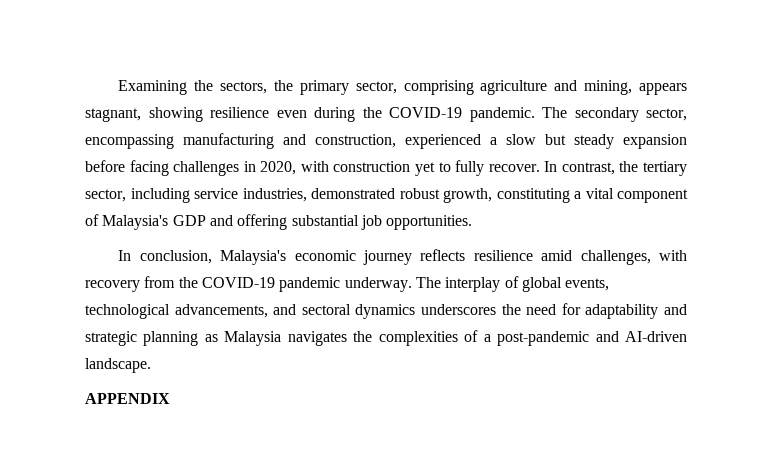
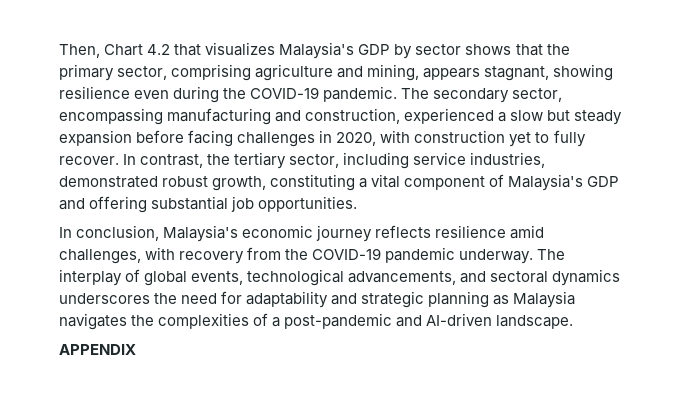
- Examining the sectors, the primary sector, comprising agriculture and mining, appears stagnant, showing resilience even during the COVID-19 pandemic.
+ Then, Chart 4.2 that visualizes Malaysia's GDP by sector shows that the primary sector, comprising agriculture and mining, appears stagnant, showing resilience even during the COVID-19 pandemic.

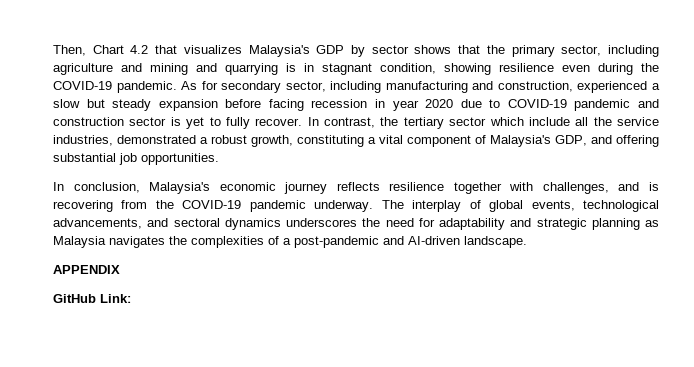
- Then, Chart 4.2 that visualizes Malaysia's GDP by sector shows that the primary sector, comprising agriculture and mining, appears stagnant, showing resilience even during the COVID-19 pandemic.
+ Then, Chart 4.2 that visualizes Malaysia's GDP by sector shows that the primary sector, including agriculture and mining and quarrying is in stagnant condition, showing resilience even during the COVID-19 pandemic.
- The secondary sector, encompassing manufacturing and construction, experienced a slow but steady expansion before facing challenges in 2020, with construction yet to fully recover.
+ As for secondary sector, including manufacturing and construction, experienced a slow but steady expansion before facing recession in year 2020 due to COVID-19 pandemic and construction sector is yet to fully recover.
- In contrast, the tertiary sector, including service industries, demonstrated robust growth, constituting a vital component of Malaysia's GDP and offering substantial job opportunities.
+ In contrast, the tertiary sector which include all the service industries, demonstrated a robust growth, constituting a vital component of Malaysia's GDP, and offering substantial job opportunities.
- In conclusion, Malaysia's economic journey reflects resilience amid challenges, with recovery from the COVID-19 pandemic underway.
+ In conclusion, Malaysia's economic journey reflects resilience together with challenges, and is recovering from the COVID-19 pandemic underway.
+ GitHub Link:

